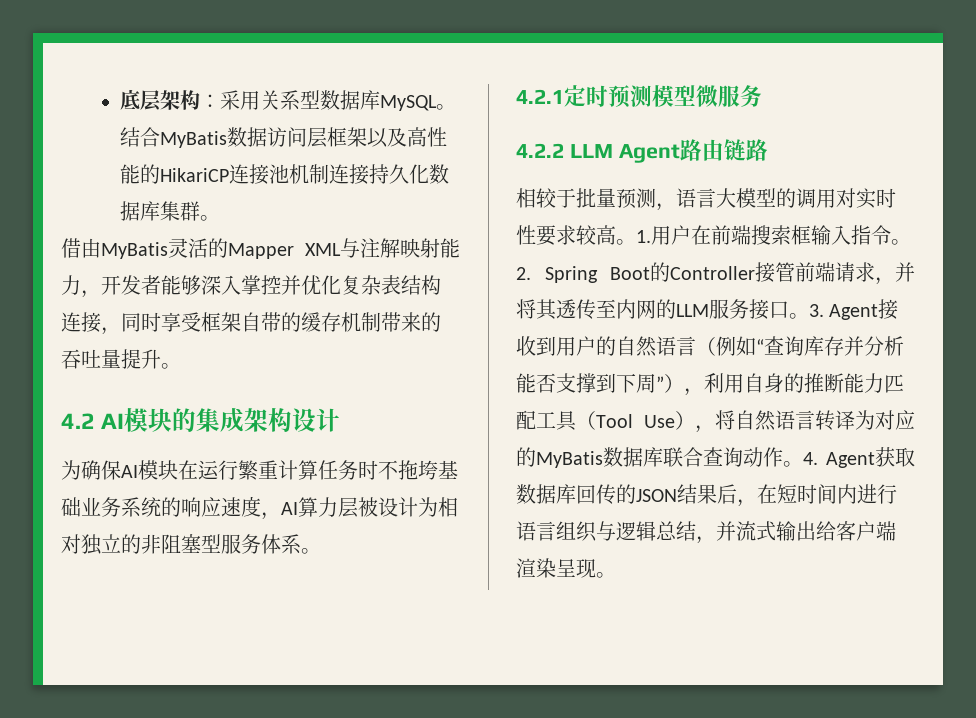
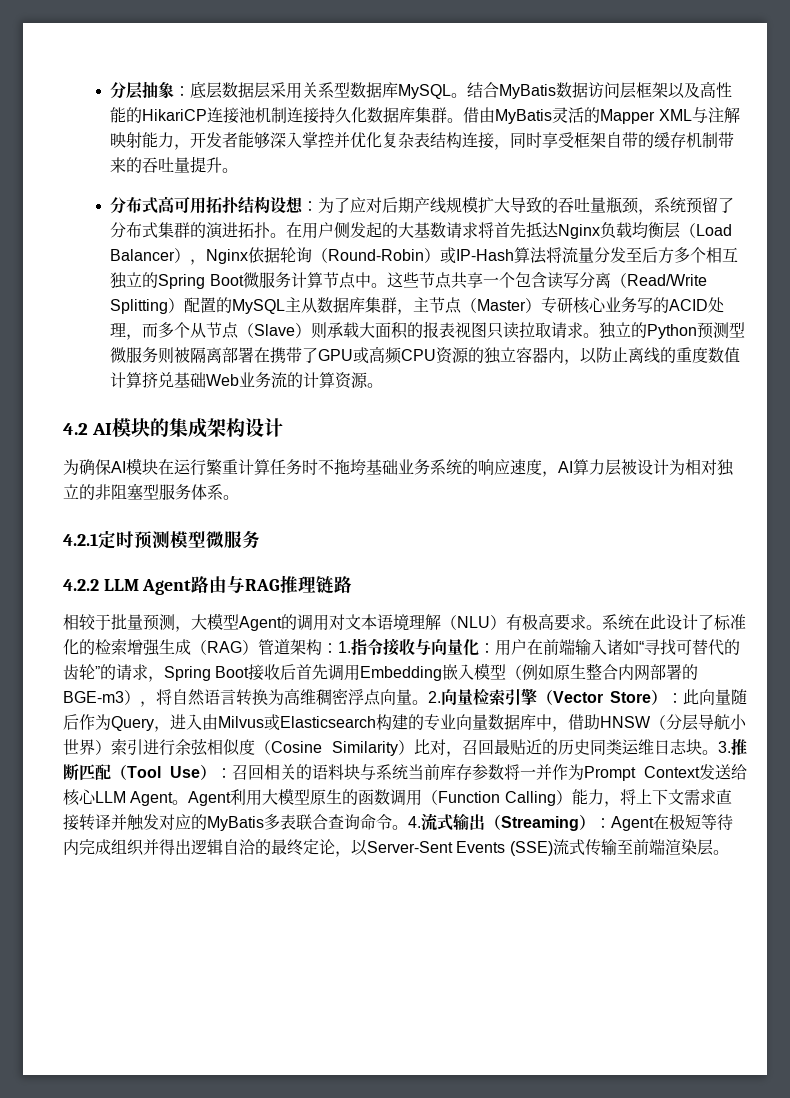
- 底层架构：采用关系型数据库MySQL。
+ 分层抽象：底层数据层采用关系型数据库MySQL。
- 结合MyBatis数据访问层框架以及高性能的HikariCP连接池机制连接持久化数据库集群。
- 借由MyBatis灵活的Mapper XML与注解映射能力，开发者能够深入掌控并优化复杂表结构连接，同时享受框架自带的缓存机制带来的吞吐量提升。
+ 结合MyBatis数据访问层框架以及高性能的HikariCP连接池机制连接持久化数据库集群。借由MyBatis灵活的Mapper XML与注解映射能力，开发者能够深入掌控并优化复杂表结构连接，同时享受框架自带的缓存机制带来的吞吐量提升。
+ 分布式高可用拓扑结构设想：为了应对后期产线规模扩大导致的吞吐量瓶颈，系统预留了分布式集群的演进拓扑。在用户侧发起的大基数请求将首先抵达Nginx负载均衡层（Load Balancer），Nginx依据轮询（Round-Robin）或IP-Hash算法将流量分发至后方多个相互独立的Spring Boot微服务计算节点中。这些节点共享一个包含读写分离（Read/Write Splitting）配置的MySQL主从数据库集群，主节点（Master）专研核心业务写的ACID处理，而多个从节点（Slave）则承载大面积的报表视图只读拉取请求。独立的Python预测型微服务则被隔离部署在携带了GPU或高频CPU资源的独立容器内，以防止离线的重度数值计算挤兑基础Web业务流的计算资源。
- 4.2.2 LLM Agent路由链路
+ 4.2.2 LLM Agent路由与RAG推理链路
- 相较于批量预测，语言大模型的调用对实时性要求较高。1.用户在前端搜索框输入指令。2. Spring Boot的Controller接管前端请求，并将其透传至内网的LLM服务接口。3. Agent接收到用户的自然语言（例如“查询库存并分析能否支撑到下周”），利用自身的推断能力匹配工具（Tool Use），将自然语言转译为对应的MyBatis数据库联合查询动作。4. Agent获取数据库回传的JSON结果后，在短时间内进行语言组织与逻辑总结，并流式输出给客户端渲染呈现。
+ 相较于批量预测，大模型Agent的调用对文本语境理解（NLU）有极高要求。系统在此设计了标准化的检索增强生成（RAG）管道架构：1.指令接收与向量化：用户在前端输入诸如“寻找可替代的齿轮”的请求，Spring Boot接收后首先调用Embedding嵌入模型（例如原生整合内网部署的BGE-m3），将自然语言转换为高维稠密浮点向量。2.向量检索引擎（Vector Store）：此向量随后作为Query，进入由Milvus或Elasticsearch构建的专业向量数据库中，借助HNSW（分层导航小世界）索引进行余弦相似度（Cosine Similarity）比对，召回最贴近的历史同类运维日志块。3.推断匹配（Tool Use）：召回相关的语料块与系统当前库存参数将一并作为Prompt Context发送给核心LLM Agent。Agent利用大模型原生的函数调用（Function Calling）能力，将上下文需求直接转译并触发对应的MyBatis多表联合查询命令。4.流式输出（Streaming）：Agent在极短等待内完成组织并得出逻辑自洽的最终定论，以Server-Sent Events (SSE)流式传输至前端渲染层。

